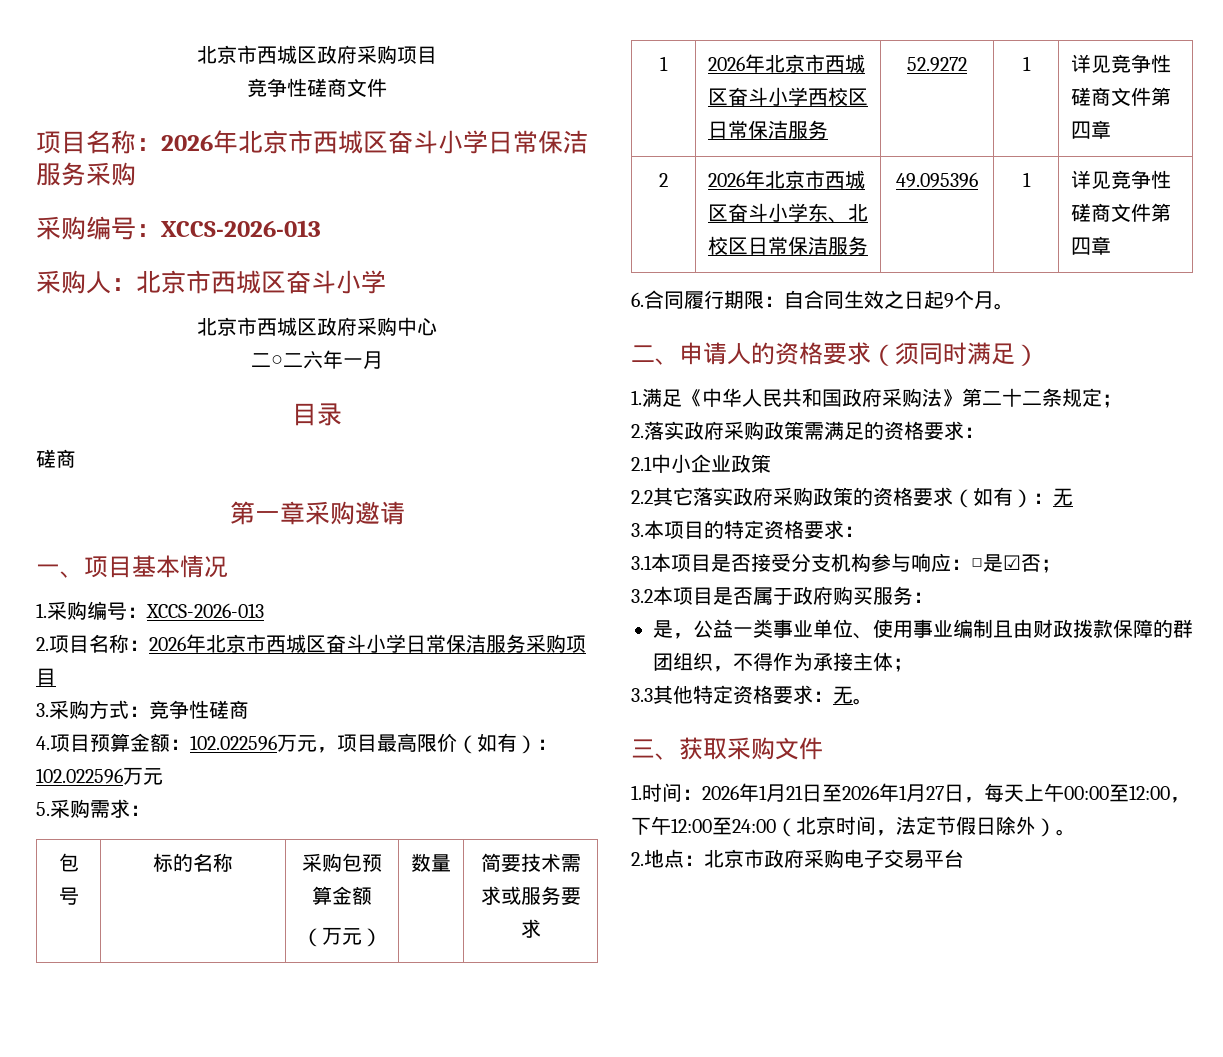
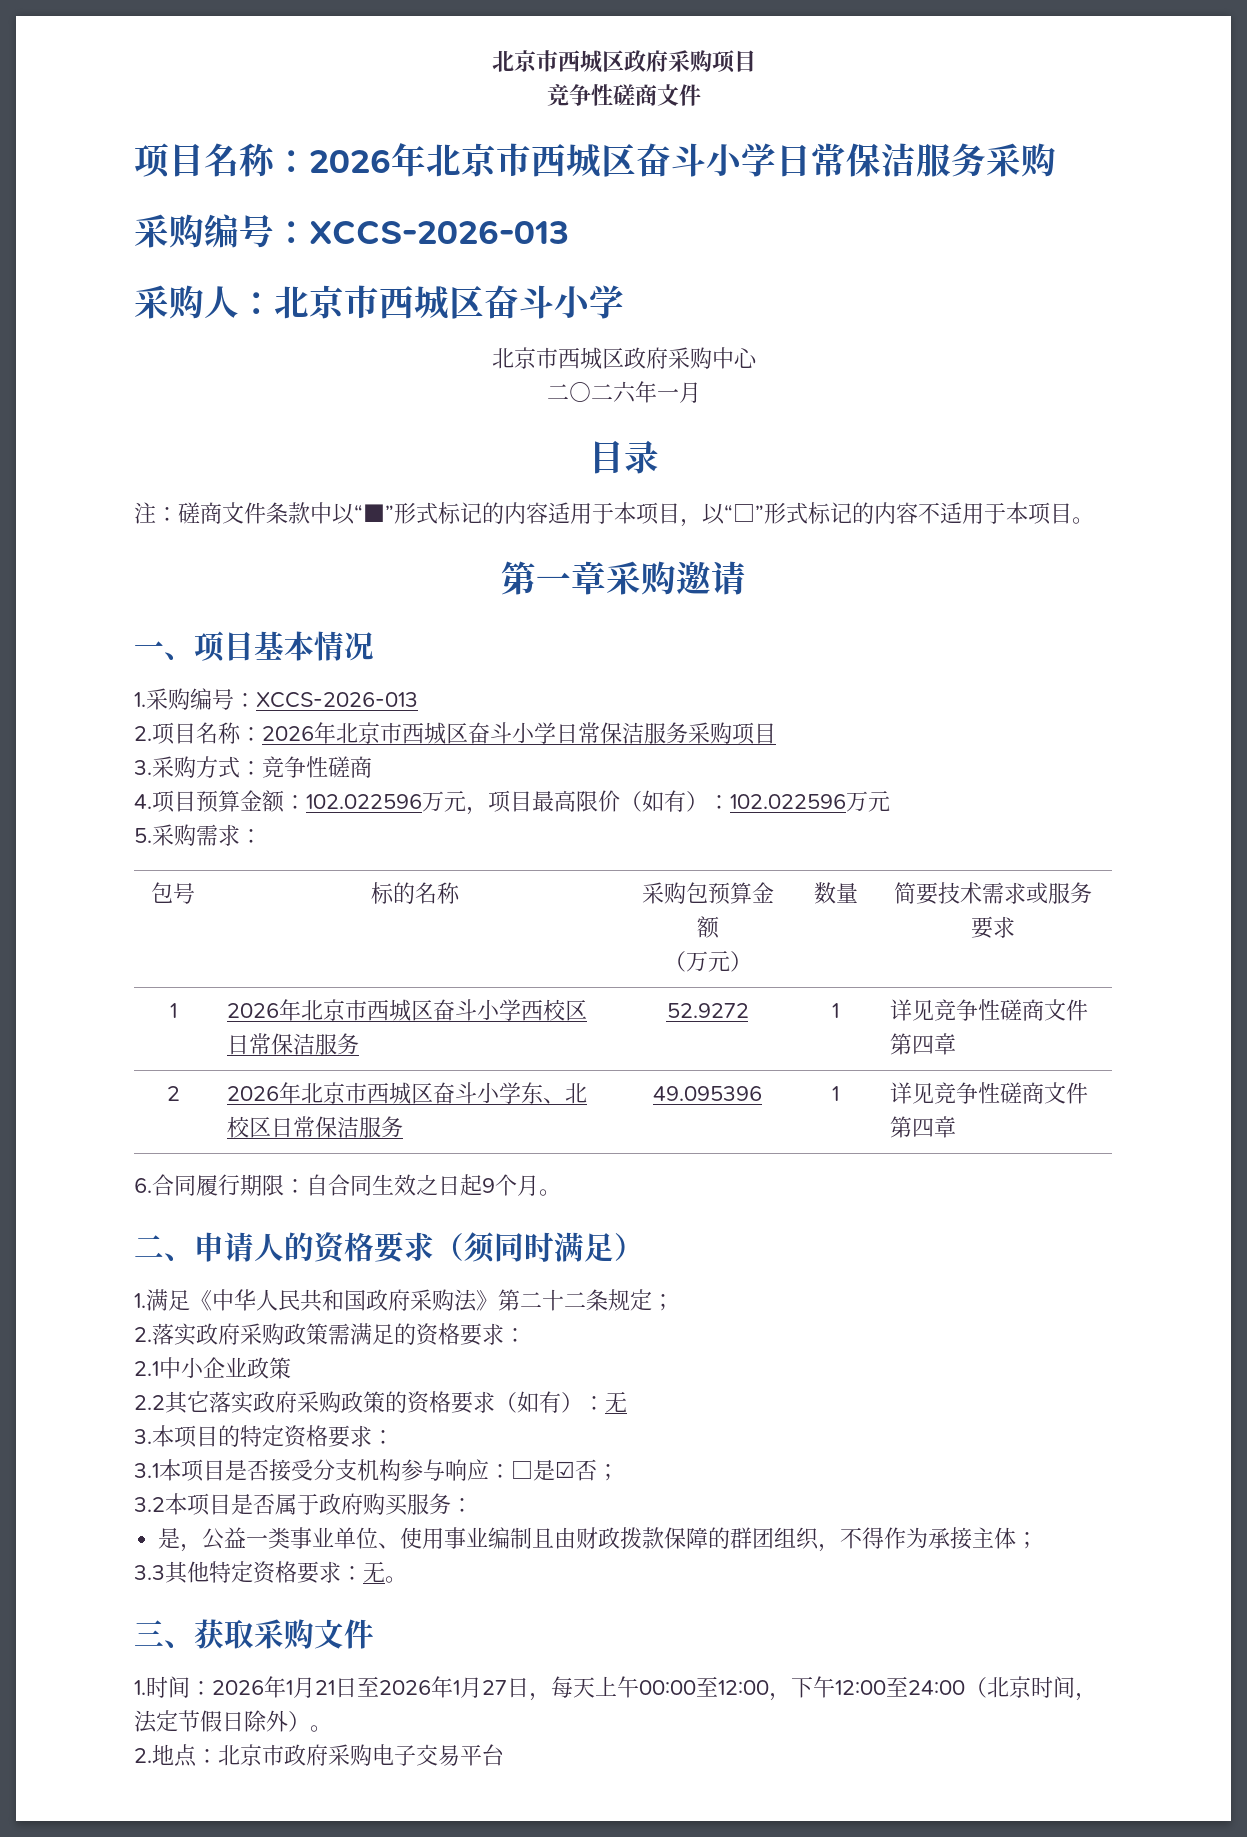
  目录
- 磋商
+ 注：磋商文件条款中以“■”形式标记的内容适用于本项目，以“□”形式标记的内容不适用于本项目。

